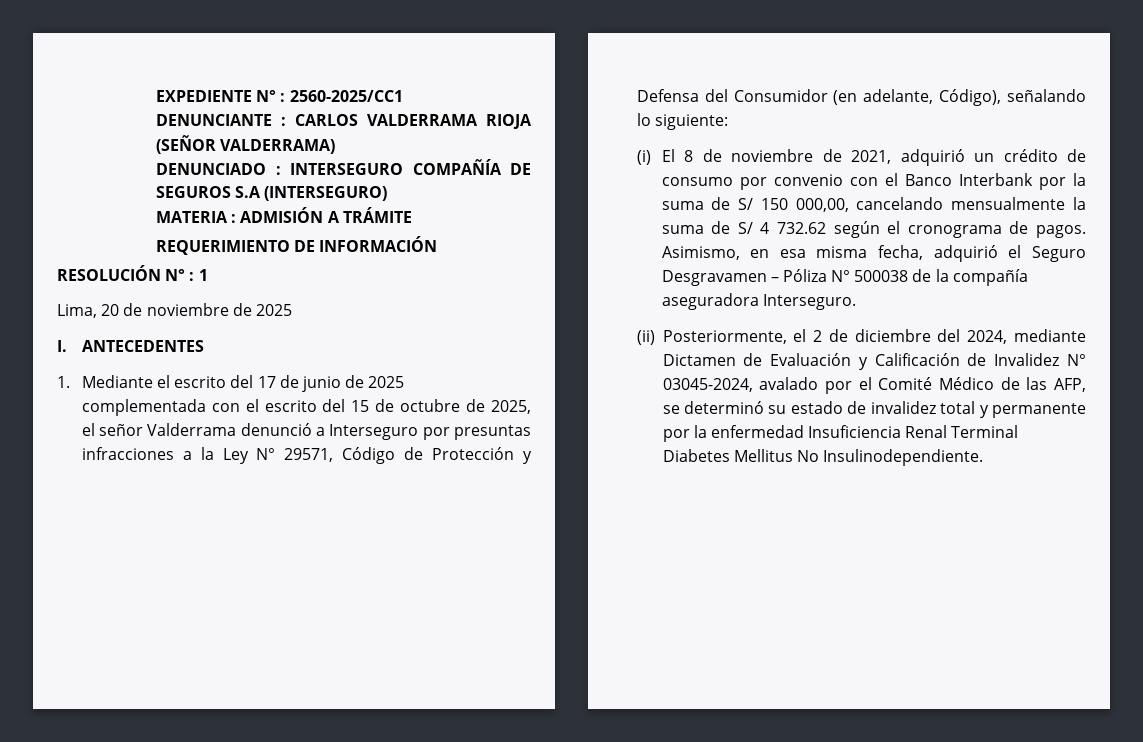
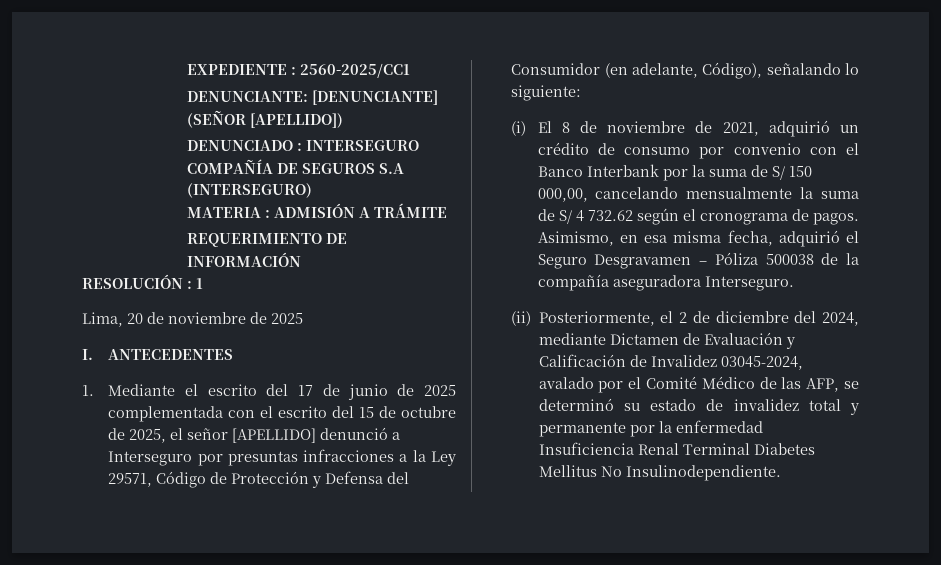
- EXPEDIENTE N° : 2560-2025/CC1
+ EXPEDIENTE : 2560-2025/CC1
- DENUNCIANTE : CARLOS VALDERRAMA RIOJA (SEÑOR VALDERRAMA)
+ DENUNCIANTE: [DENUNCIANTE] (SEÑOR [APELLIDO])
- RESOLUCIÓN N° : 1
+ RESOLUCIÓN : 1
- 1. Mediante el escrito del 17 de junio de 2025 complementada con el escrito del 15 de octubre de 2025, el señor Valderrama denunció a Interseguro por presuntas infracciones a la Ley N° 29571, Código de Protección y Defensa del Consumidor (en adelante, Código), señalando lo siguiente:
+ 1. Mediante el escrito del 17 de junio de 2025 complementada con el escrito del 15 de octubre de 2025, el señor [APELLIDO] denunció a Interseguro por presuntas infracciones a la Ley 29571, Código de Protección y Defensa del Consumidor (en adelante, Código), señalando lo siguiente:
- Asimismo, en esa misma fecha, adquirió el Seguro Desgravamen – Póliza N° 500038 de la compañía aseguradora Interseguro.
+ Asimismo, en esa misma fecha, adquirió el Seguro Desgravamen – Póliza 500038 de la compañía aseguradora Interseguro.
- (ii) Posteriormente, el 2 de diciembre del 2024, mediante Dictamen de Evaluación y Calificación de Invalidez N° 03045-2024, avalado por el Comité Médico de las AFP, se determinó su estado de invalidez total y permanente por la enfermedad Insuficiencia Renal Terminal Diabetes Mellitus No Insulinodependiente.
+ (ii) Posteriormente, el 2 de diciembre del 2024, mediante Dictamen de Evaluación y Calificación de Invalidez 03045-2024, avalado por el Comité Médico de las AFP, se determinó su estado de invalidez total y permanente por la enfermedad Insuficiencia Renal Terminal Diabetes Mellitus No Insulinodependiente.

